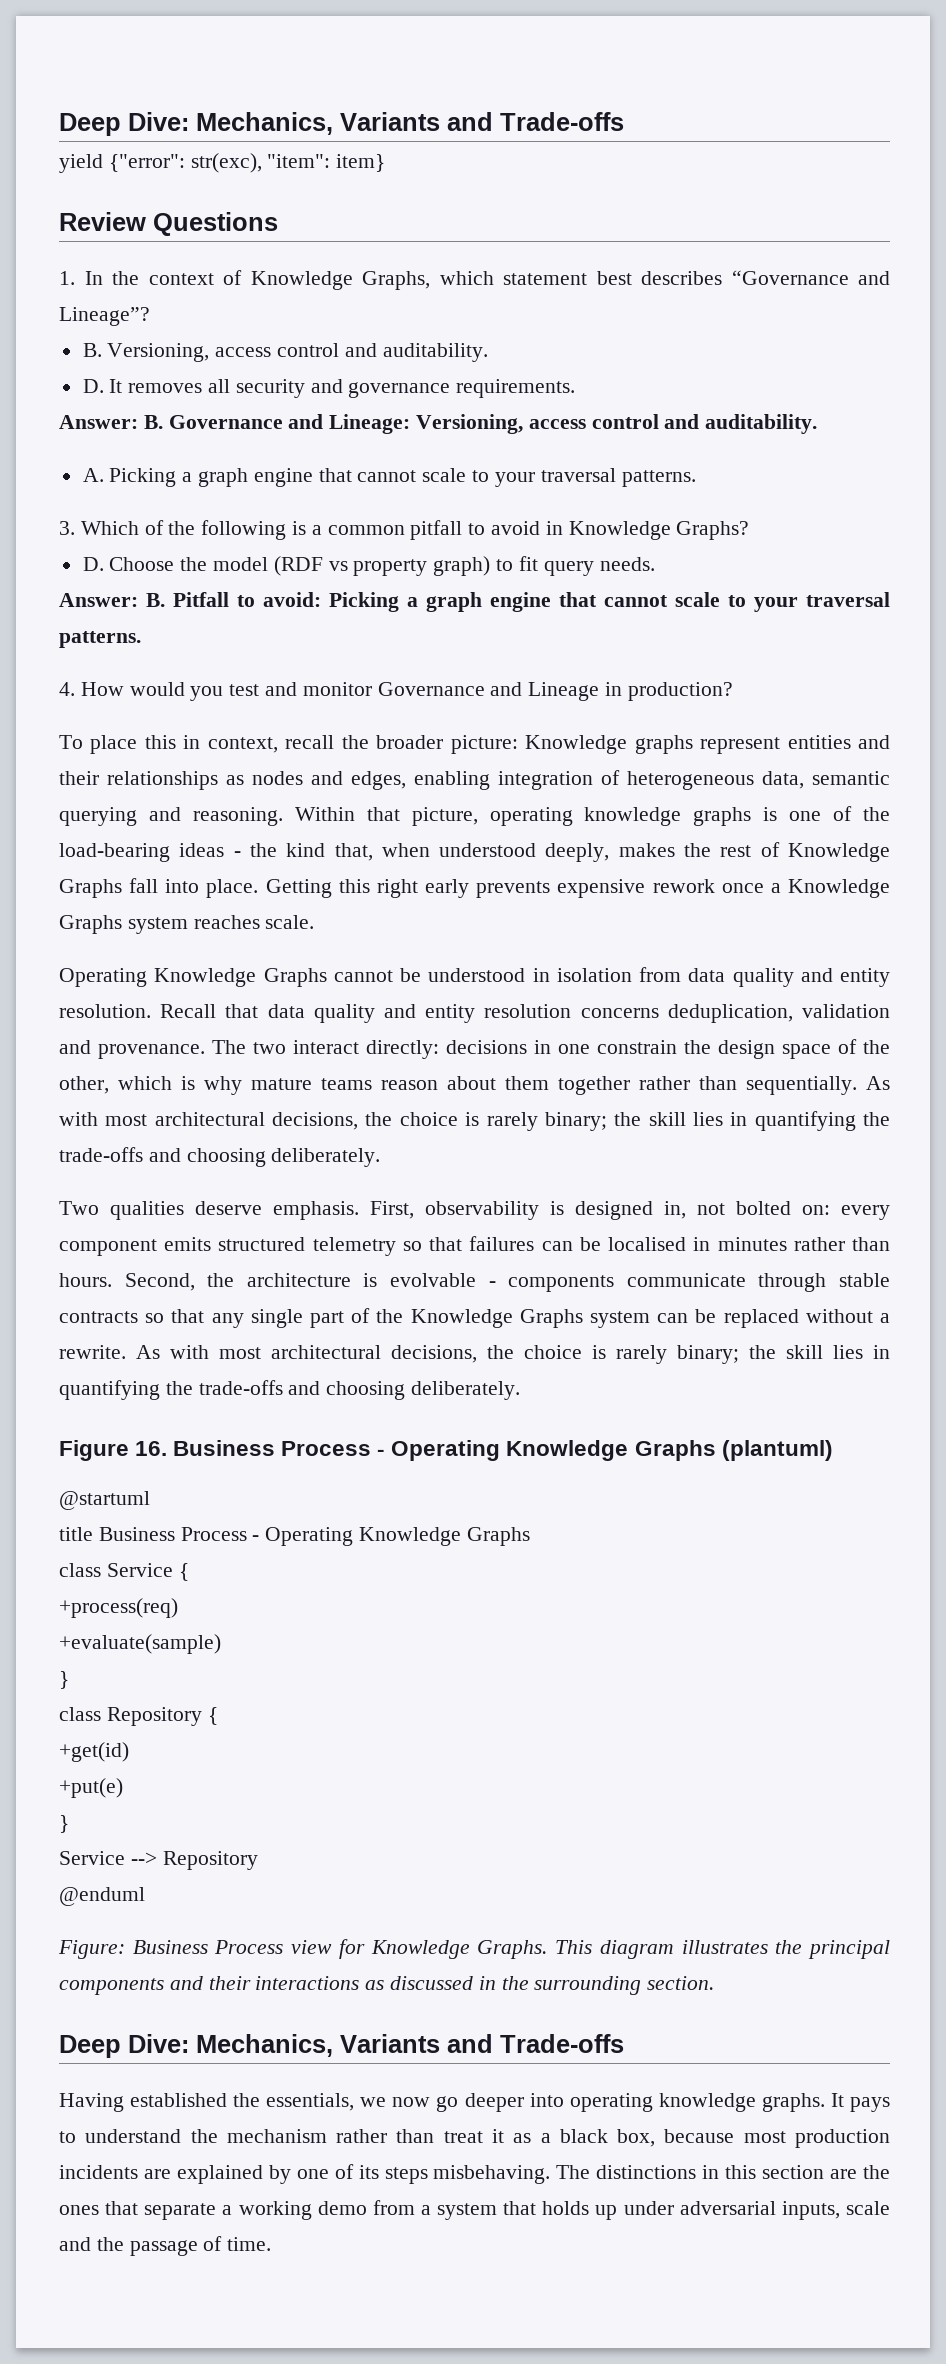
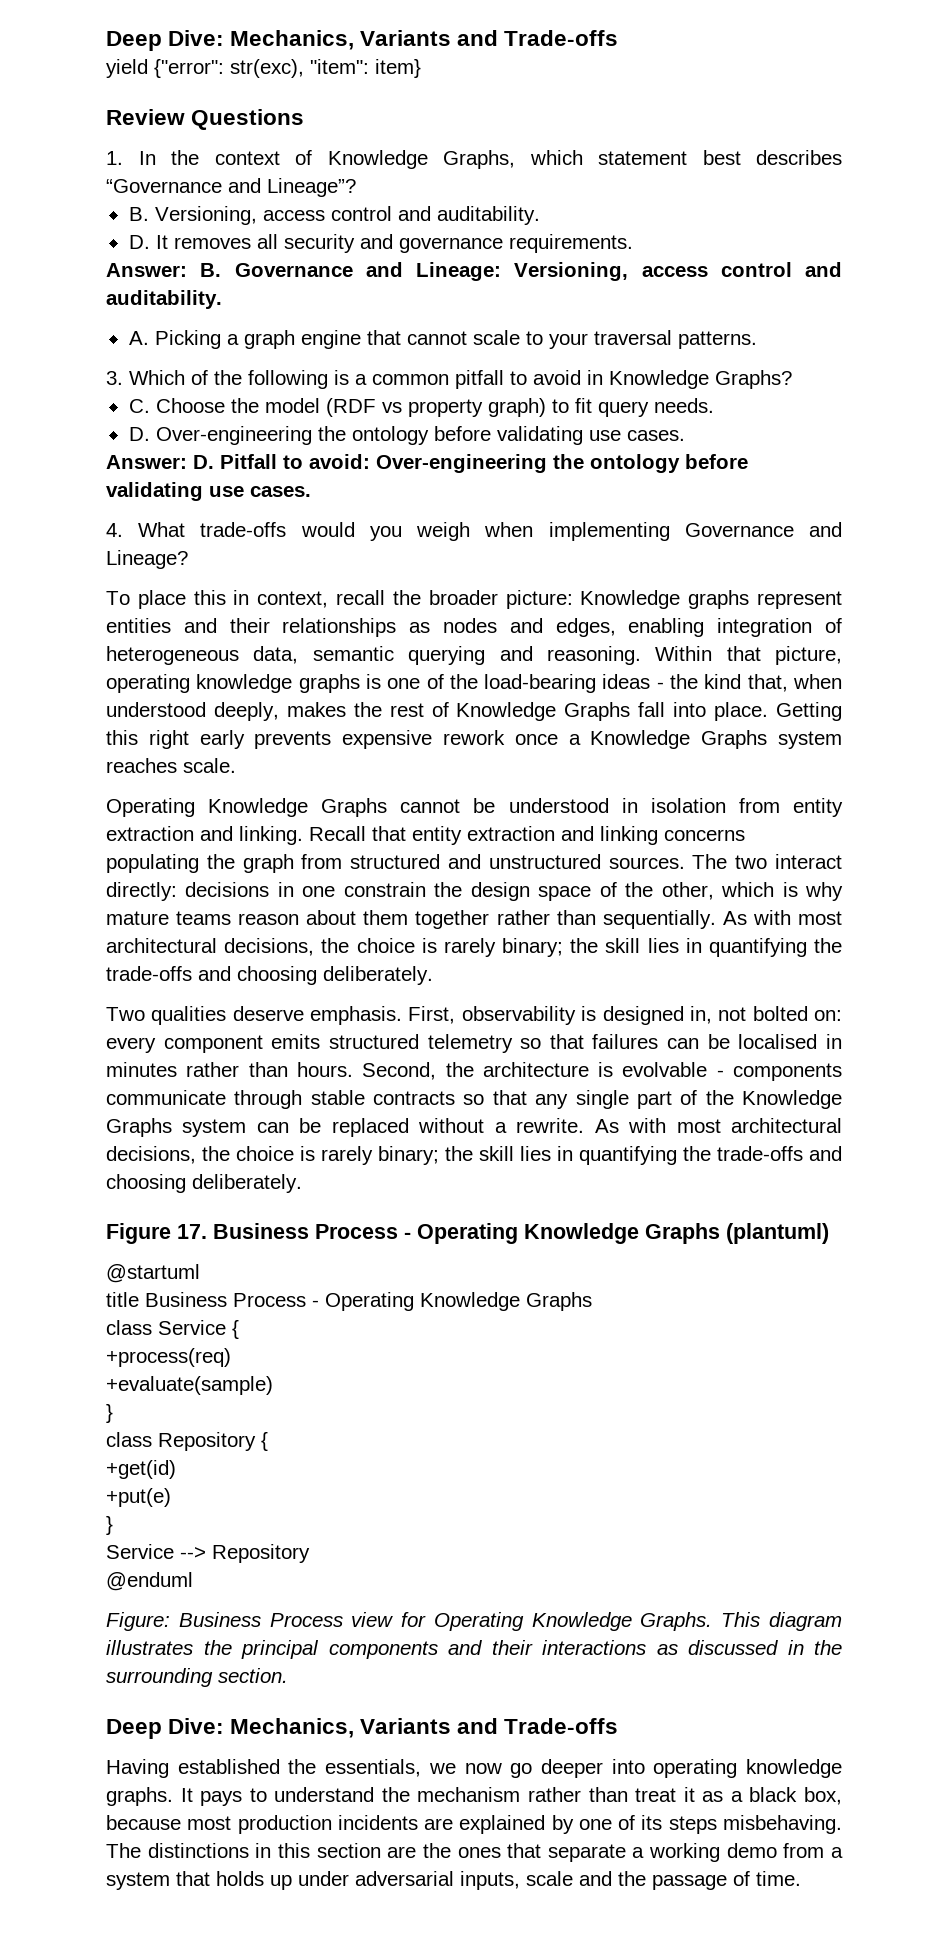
- D. Choose the model (RDF vs property graph) to fit query needs.
+ C. Choose the model (RDF vs property graph) to fit query needs.
- Answer: B. Pitfall to avoid: Picking a graph engine that cannot scale to your traversal patterns.
- 4. How would you test and monitor Governance and Lineage in production?
+ D. Over-engineering the ontology before validating use cases.
+ Answer: D. Pitfall to avoid: Over-engineering the ontology before validating use cases.
+ 4. What trade-offs would you weigh when implementing Governance and Lineage?
- Operating Knowledge Graphs cannot be understood in isolation from data quality and entity resolution. Recall that data quality and entity resolution concerns deduplication, validation and provenance.
+ Operating Knowledge Graphs cannot be understood in isolation from entity extraction and linking. Recall that entity extraction and linking concerns populating the graph from structured and unstructured sources.
- Figure 16. Business Process - Operating Knowledge Graphs (plantuml)
+ Figure 17. Business Process - Operating Knowledge Graphs (plantuml)
- Figure: Business Process view for Knowledge Graphs.
+ Figure: Business Process view for Operating Knowledge Graphs.

